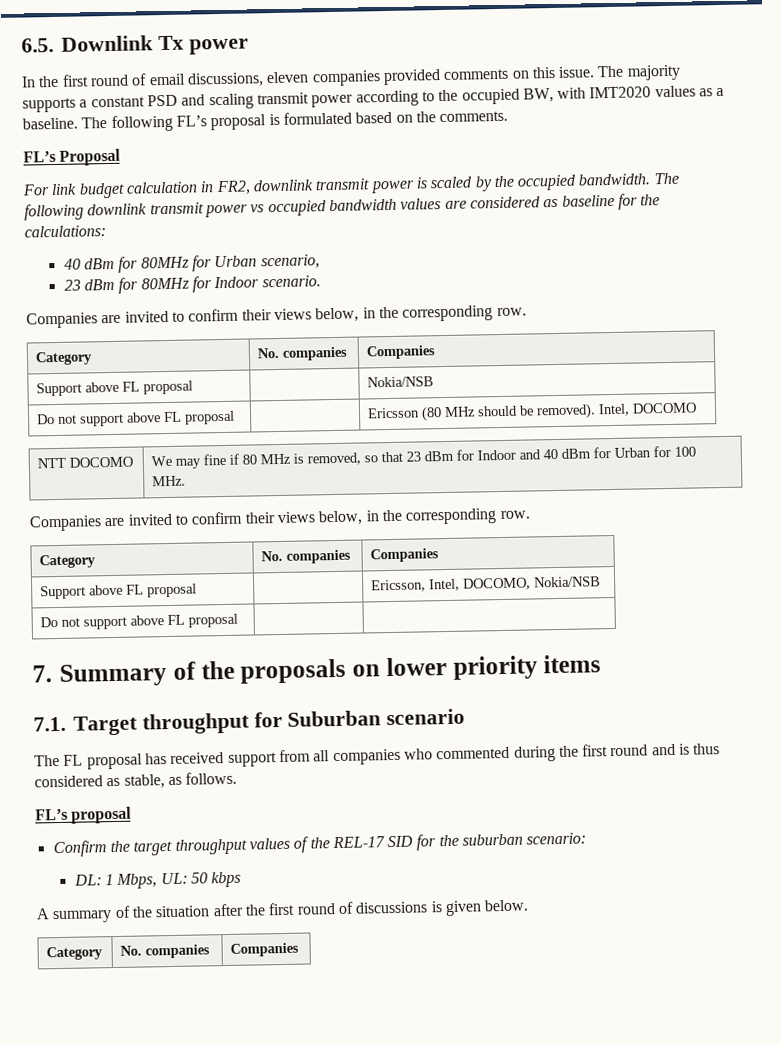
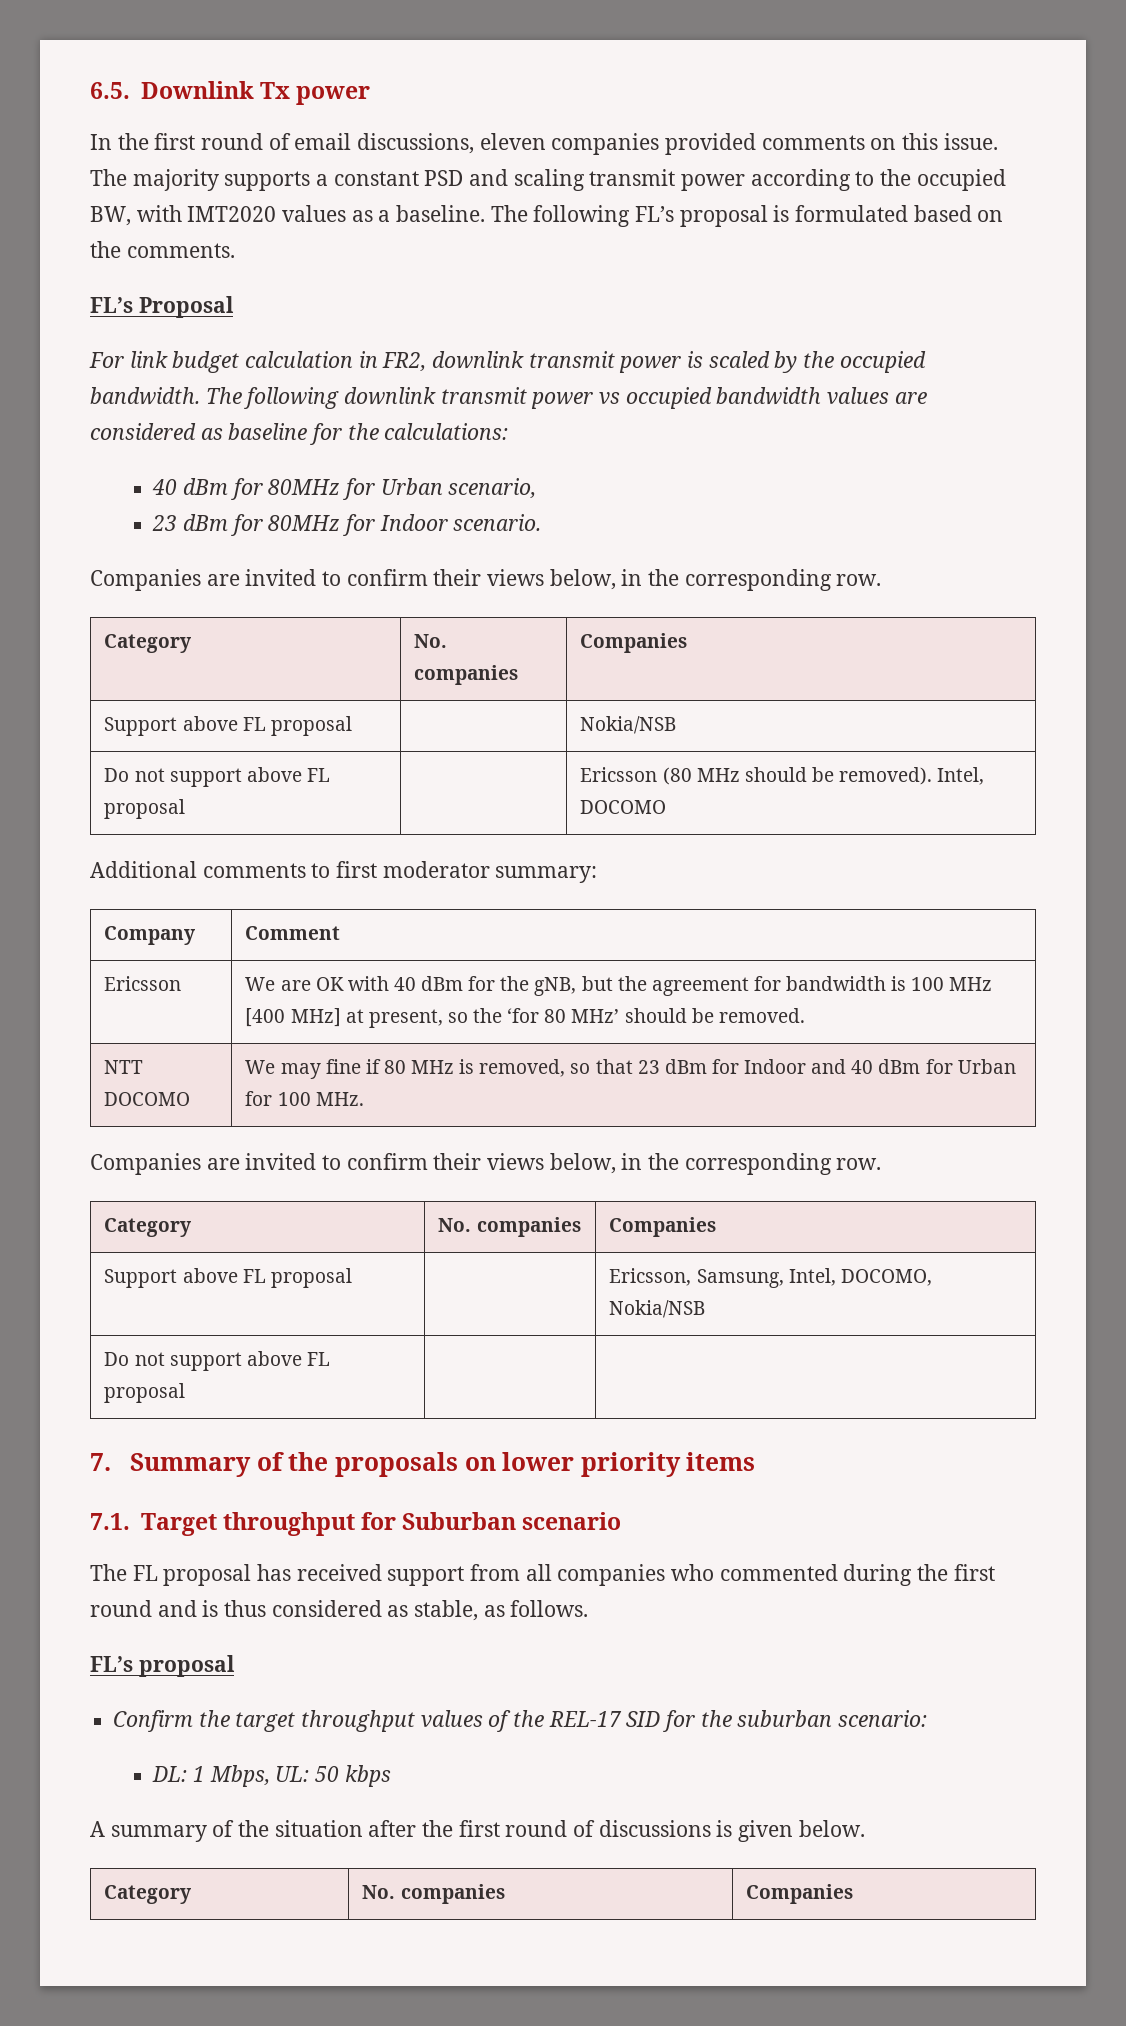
+ Additional comments to first moderator summary:
+ Company | Comment
+ Ericsson | We are OK with 40 dBm for the gNB, but the agreement for bandwidth is 100 MHz [400 MHz] at present, so the ‘for 80 MHz’ should be removed.
- Support above FL proposal | | Ericsson, Intel, DOCOMO, Nokia/NSB
+ Support above FL proposal | | Ericsson, Samsung, Intel, DOCOMO, Nokia/NSB

